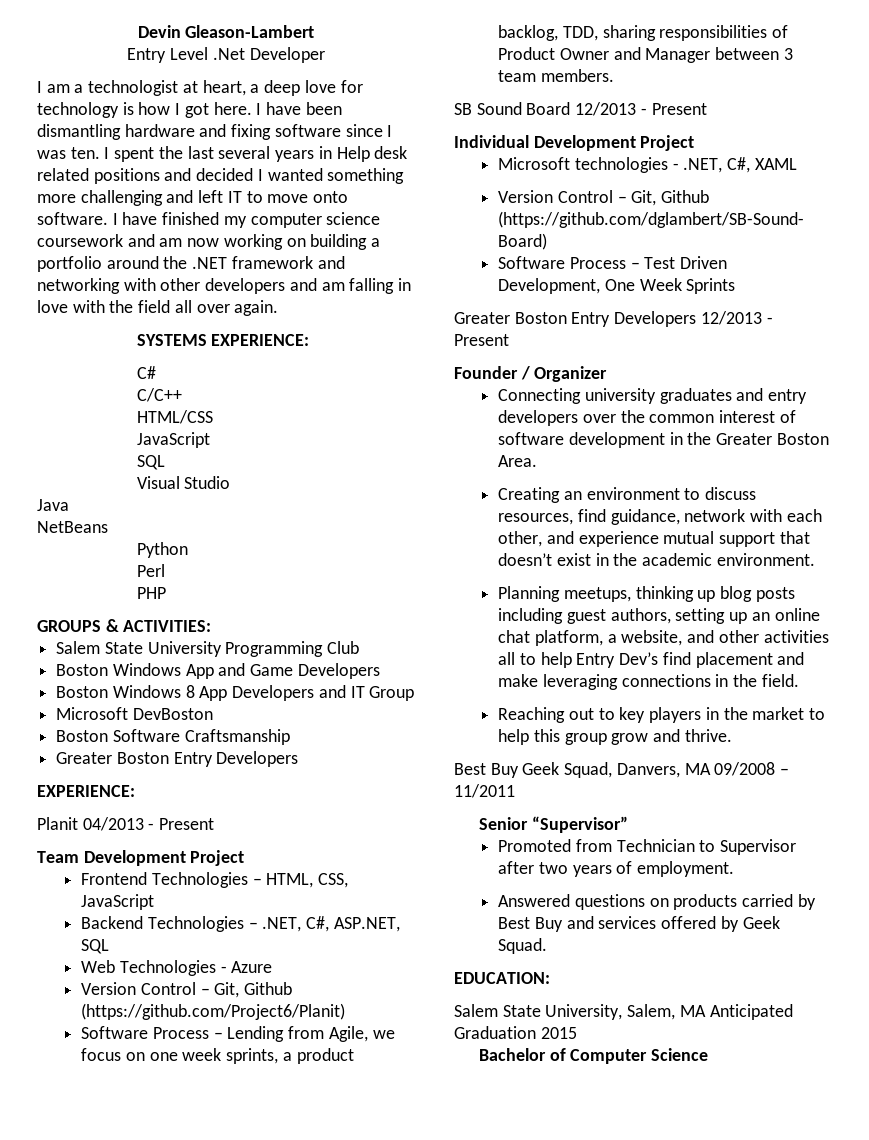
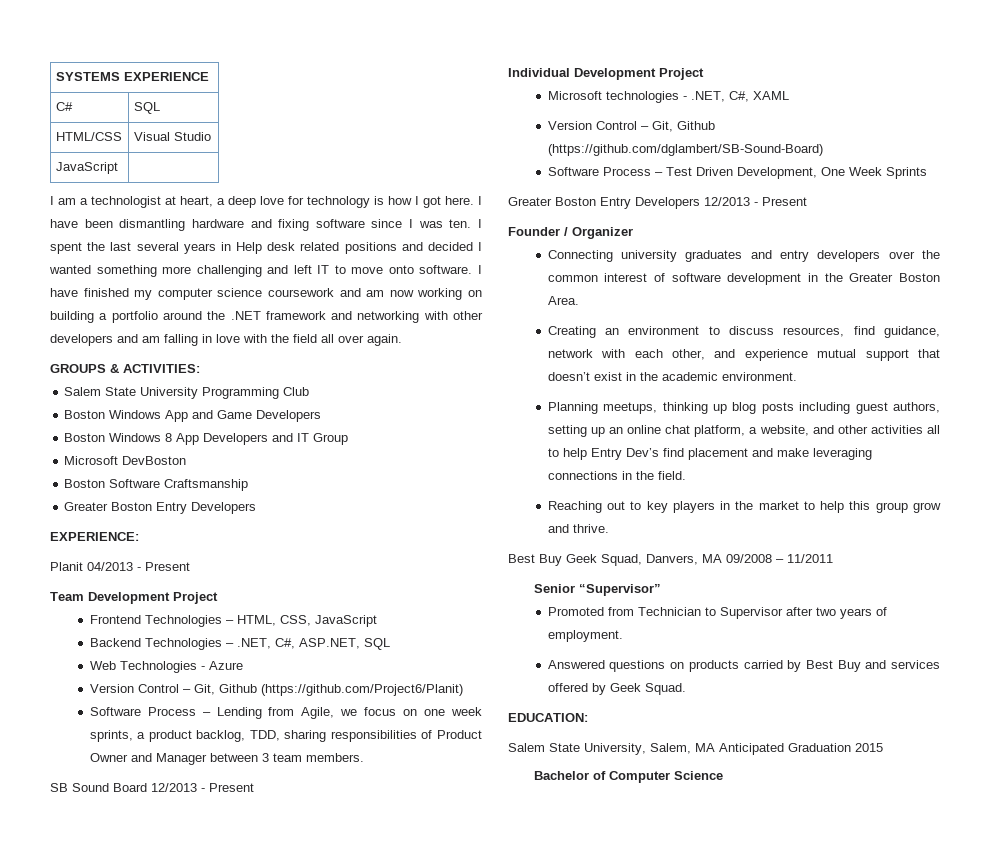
- Devin Gleason-Lambert
- Entry Level .Net Developer
+ SYSTEMS EXPERIENCE
+ C# | SQL
+ HTML/CSS | Visual Studio
+ JavaScript |
- SYSTEMS EXPERIENCE:
- C#
- C/C++
- HTML/CSS
- JavaScript
- SQL
- Visual Studio
- Java
- NetBeans
- Python
- Perl
- PHP

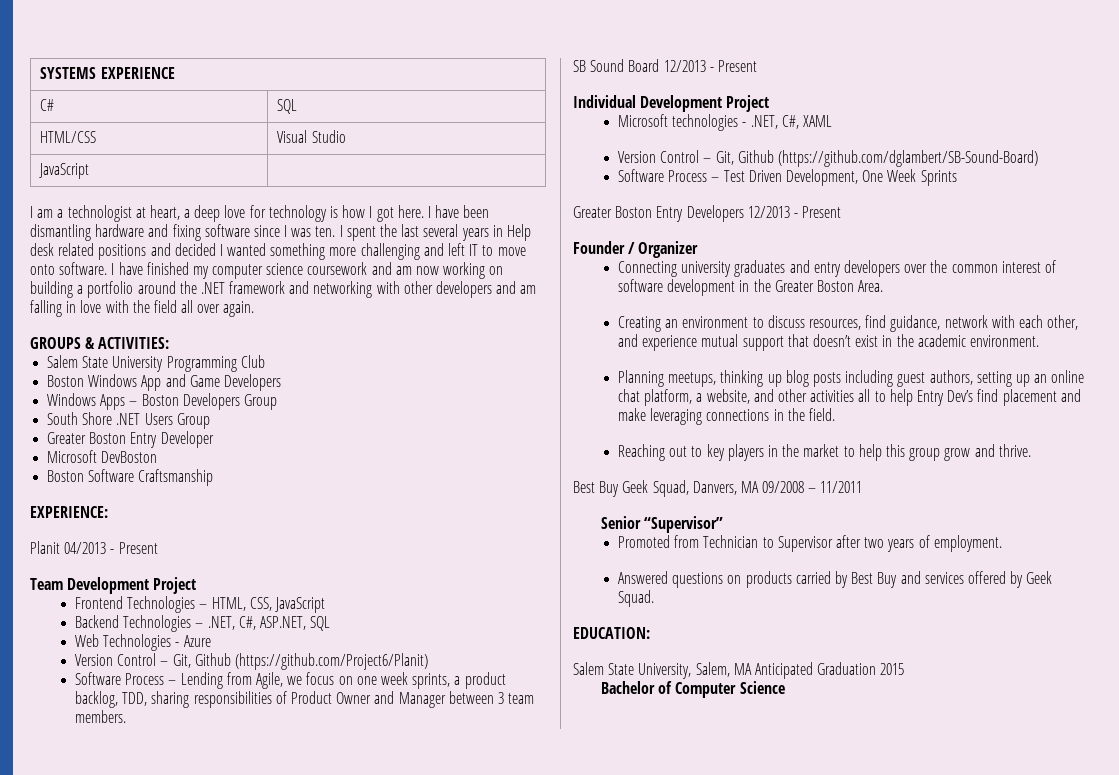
- Boston Windows 8 App Developers and IT Group
+ Windows Apps – Boston Developers Group
+ South Shore .NET Users Group
+ Greater Boston Entry Developer
  Boston Software Craftsmanship
- Greater Boston Entry Developers

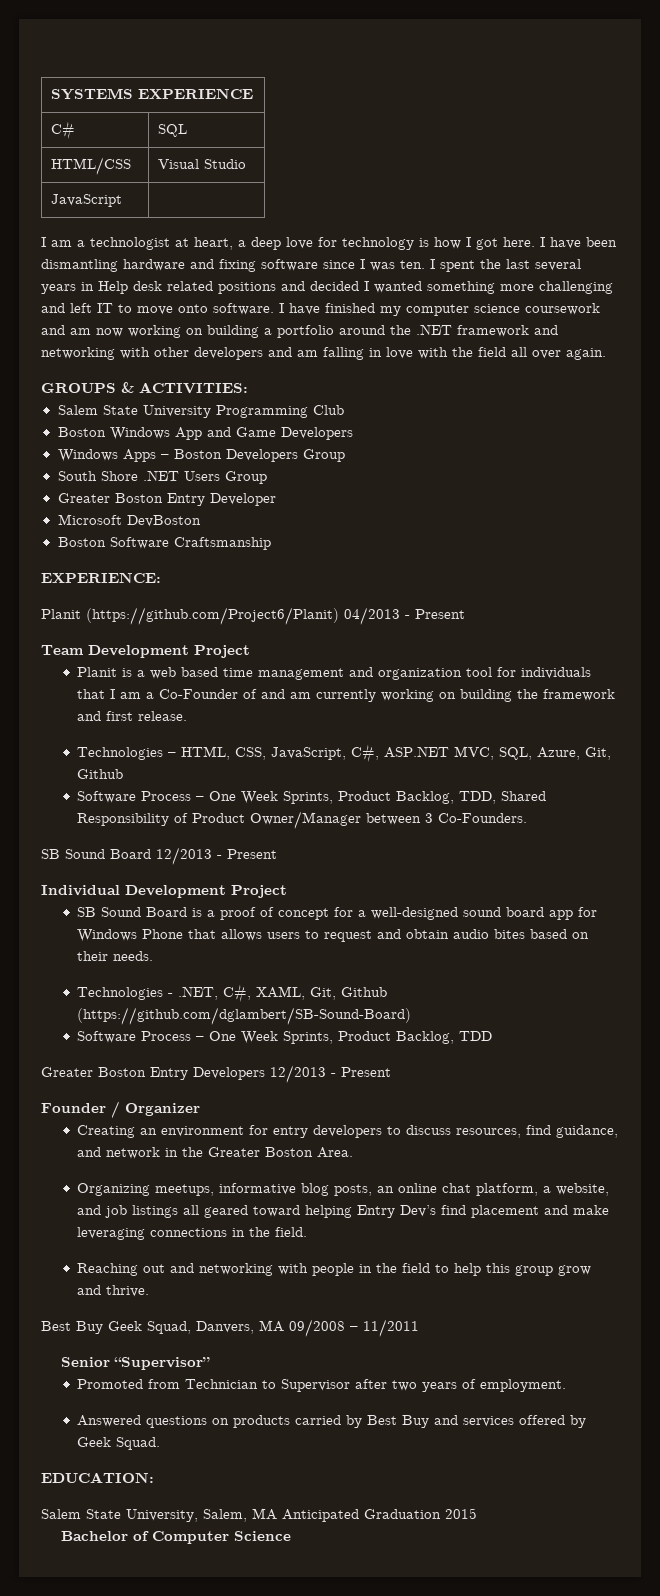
- Planit 04/2013 - Present
+ Planit (https://github.com/Project6/Planit) 04/2013 - Present
- Frontend Technologies – HTML, CSS, JavaScript
- Backend Technologies – .NET, C#, ASP.NET, SQL
- Web Technologies - Azure
- Version Control – Git, Github (https://github.com/Project6/Planit)
- Software Process – Lending from Agile, we focus on one week sprints, a product backlog, TDD, sharing responsibilities of Product Owner and Manager between 3 team members.
+ Planit is a web based time management and organization tool for individuals that I am a Co-Founder of and am currently working on building the framework and first release.
+ Technologies – HTML, CSS, JavaScript, C#, ASP.NET MVC, SQL, Azure, Git, Github
+ Software Process – One Week Sprints, Product Backlog, TDD, Shared Responsibility of Product Owner/Manager between 3 Co-Founders.
- Microsoft technologies - .NET, C#, XAML
- Version Control – Git, Github (https://github.com/dglambert/SB-Sound-Board)
+ SB Sound Board is a proof of concept for a well-designed sound board app for Windows Phone that allows users to request and obtain audio bites based on their needs.
+ Technologies - .NET, C#, XAML, Git, Github (https://github.com/dglambert/SB-Sound-Board)
- Software Process – Test Driven Development, One Week Sprints
+ Software Process – One Week Sprints, Product Backlog, TDD
- Connecting university graduates and entry developers over the common interest of software development in the Greater Boston Area.
+ Creating an environment for entry developers to discuss resources, find guidance, and network in the Greater Boston Area.
- Creating an environment to discuss resources, find guidance, network with each other, and experience mutual support that doesn’t exist in the academic environment.
- Planning meetups, thinking up blog posts including guest authors, setting up an online chat platform, a website, and other activities all to help Entry Dev’s find placement and make leveraging connections in the field.
+ Organizing meetups, informative blog posts, an online chat platform, a website, and job listings all geared toward helping Entry Dev’s find placement and make leveraging connections in the field.
- Reaching out to key players in the market to help this group grow and thrive.
+ Reaching out and networking with people in the field to help this group grow and thrive.

